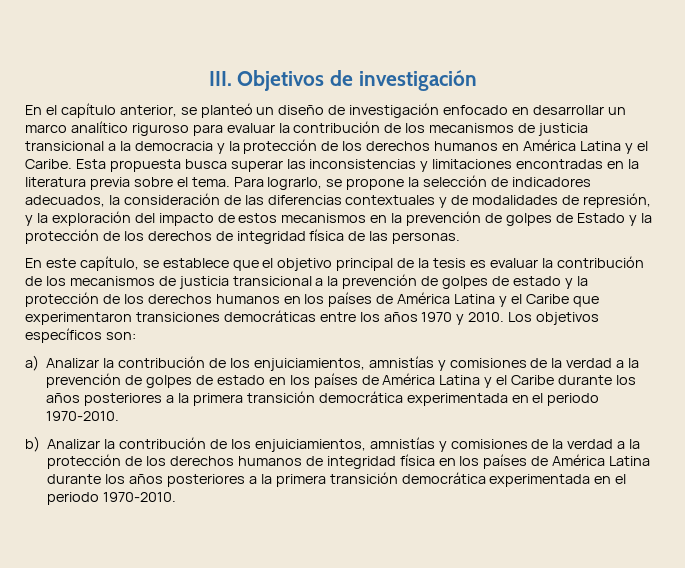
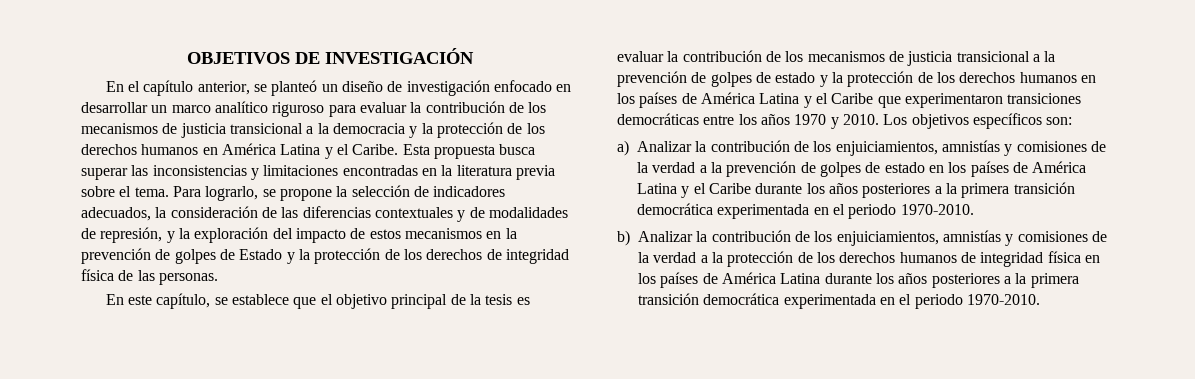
- III. Objetivos de investigación
+ OBJETIVOS DE INVESTIGACIÓN

